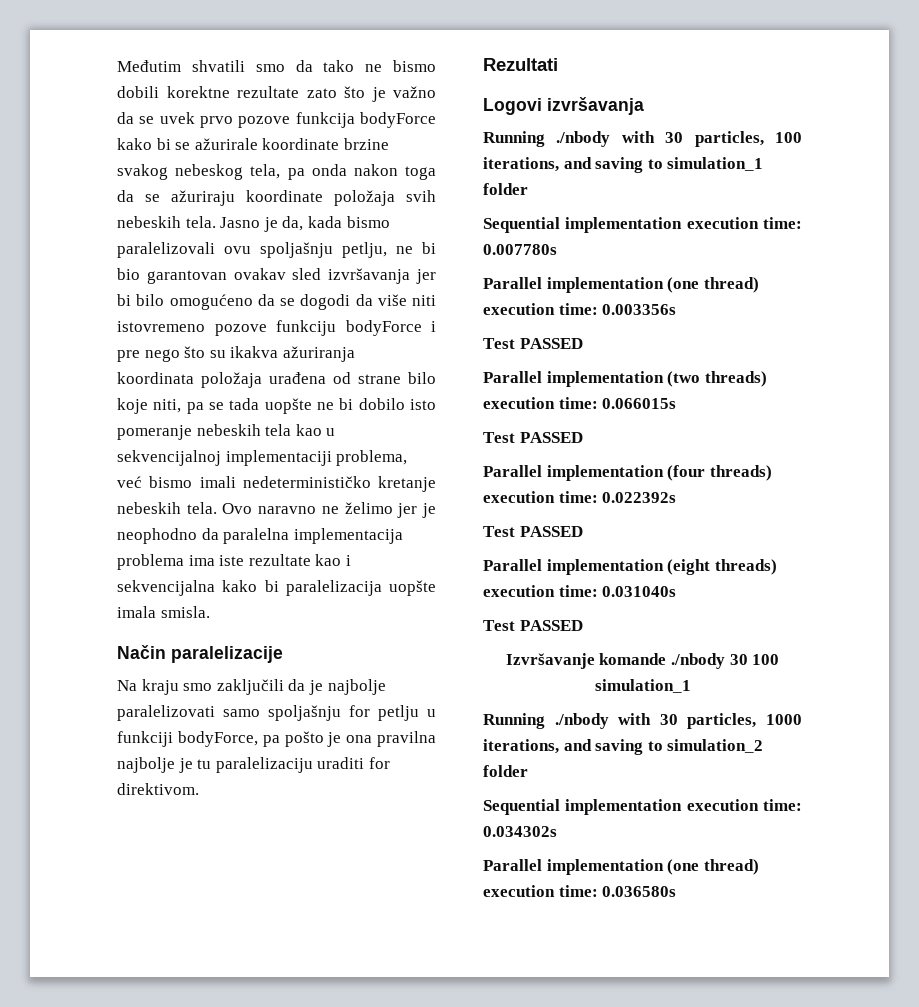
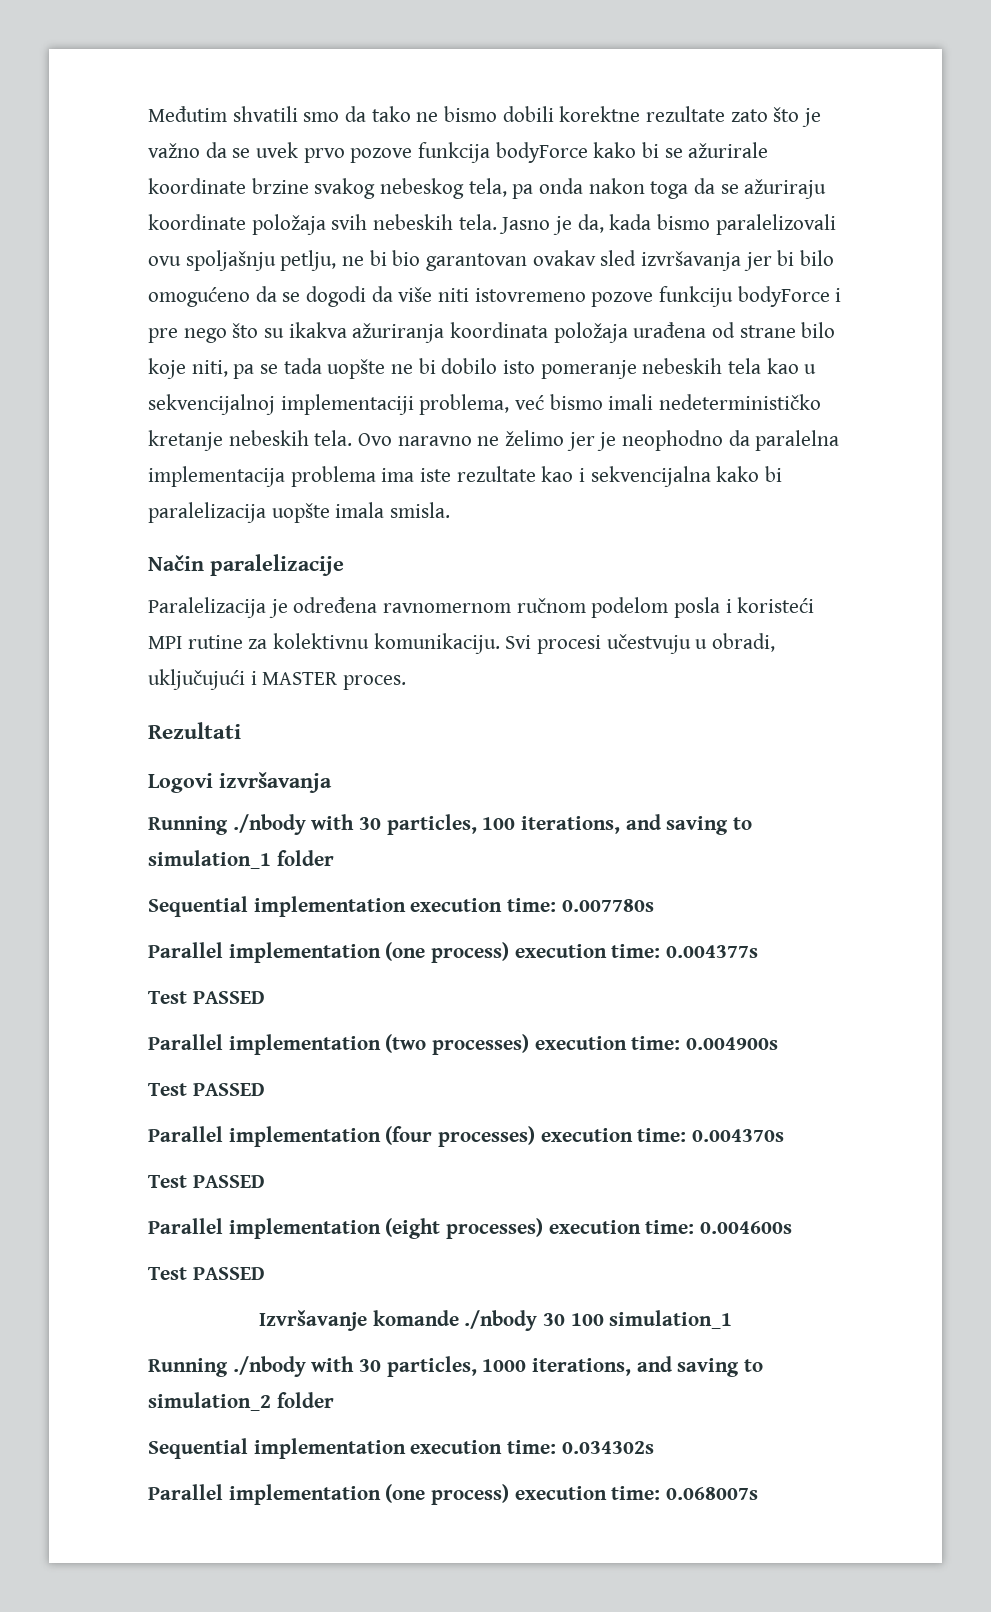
- Na kraju smo zaključili da je najbolje paralelizovati samo spoljašnju for petlju u funkciji bodyForce, pa pošto je ona pravilna najbolje je tu paralelizaciju uraditi for direktivom.
+ Paralelizacija je određena ravnomernom ručnom podelom posla i koristeći MPI rutine za kolektivnu komunikaciju. Svi procesi učestvuju u obradi, uključujući i MASTER proces.
- Parallel implementation (one thread) execution time: 0.003356s
+ Parallel implementation (one process) execution time: 0.004377s
- Parallel implementation (two threads) execution time: 0.066015s
+ Parallel implementation (two processes) execution time: 0.004900s
- Parallel implementation (four threads) execution time: 0.022392s
+ Parallel implementation (four processes) execution time: 0.004370s
- Parallel implementation (eight threads) execution time: 0.031040s
+ Parallel implementation (eight processes) execution time: 0.004600s
- Parallel implementation (one thread) execution time: 0.036580s
+ Parallel implementation (one process) execution time: 0.068007s

